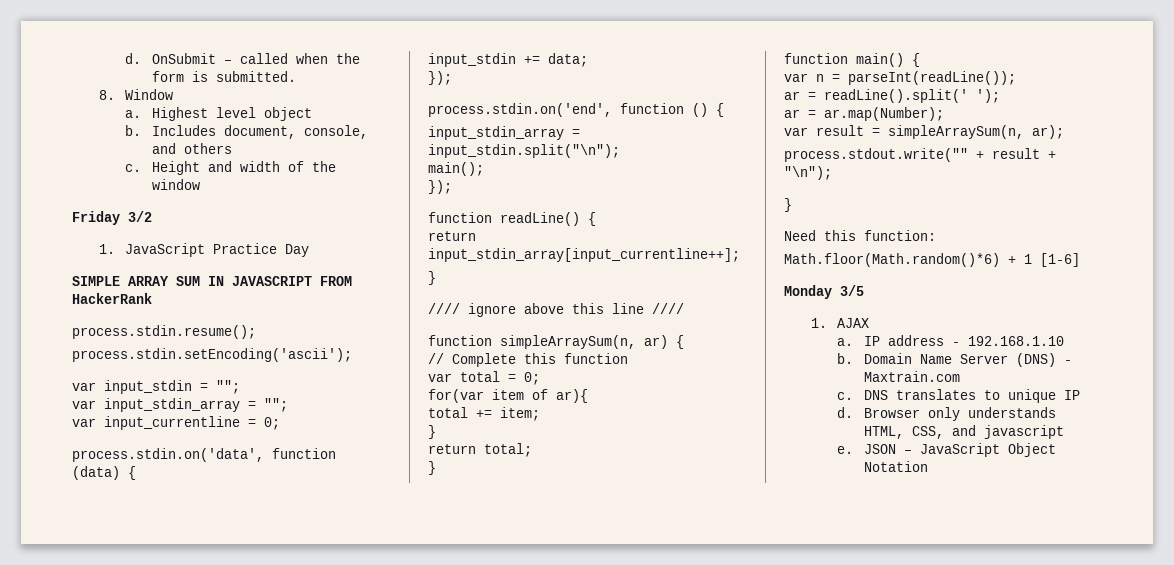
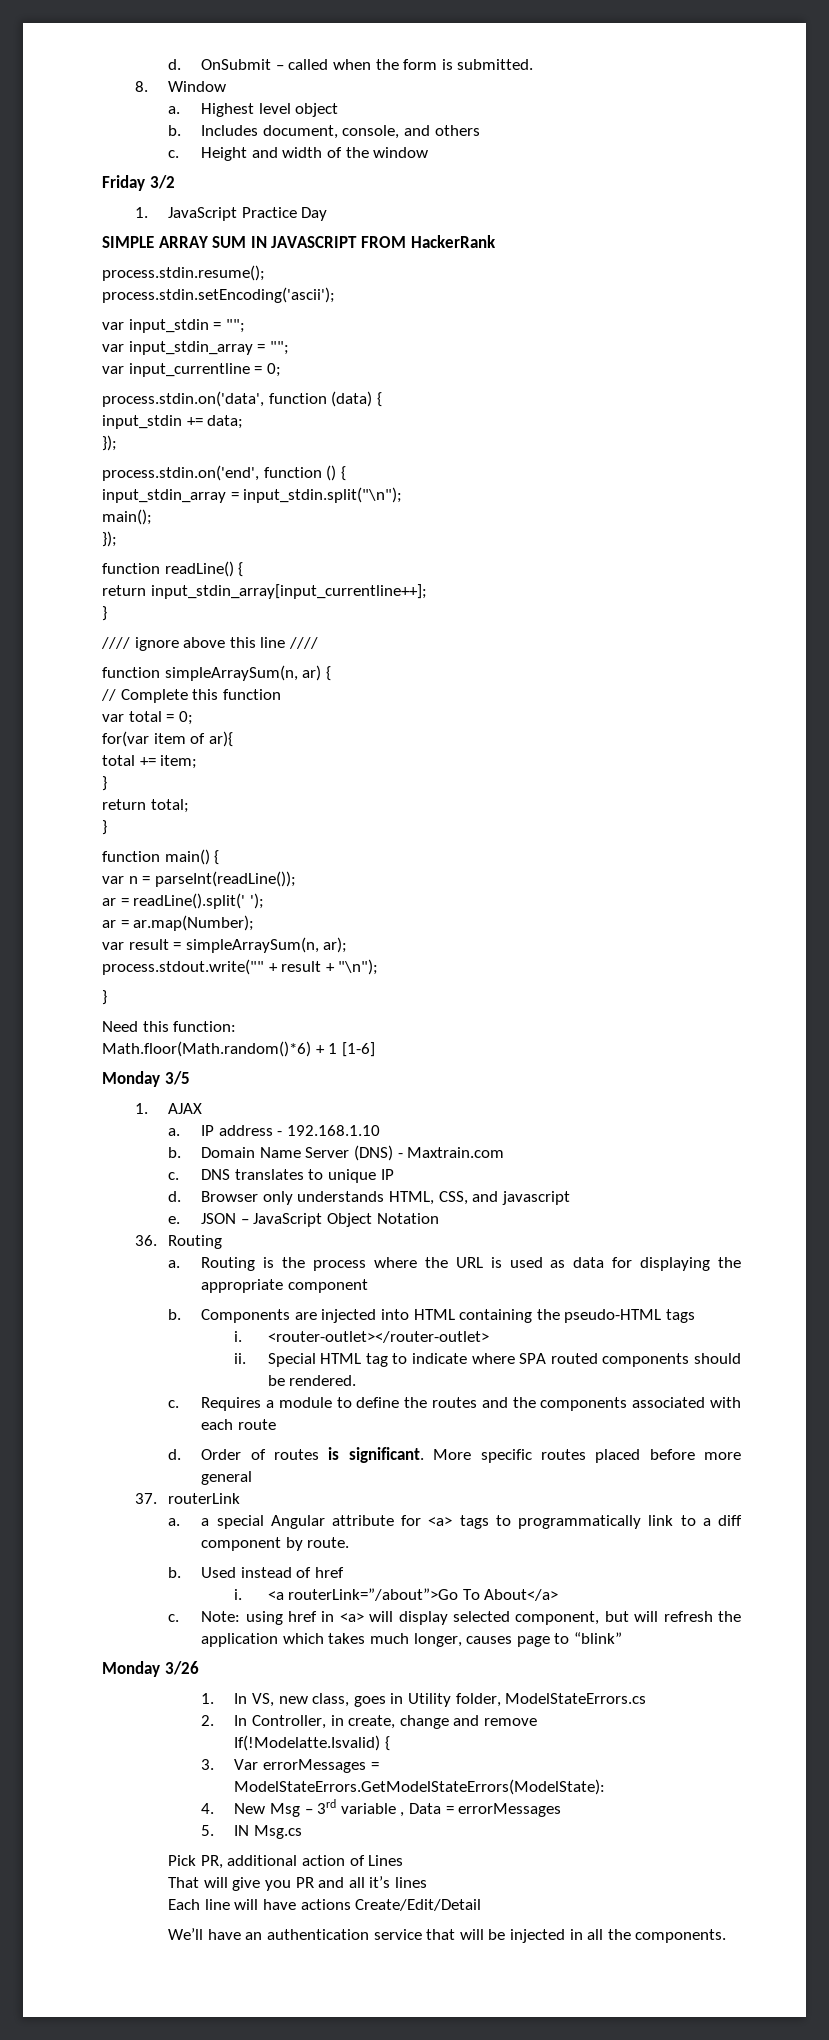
+ 36. Routing
+ a. Routing is the process where the URL is used as data for displaying the appropriate component
+ b. Components are injected into HTML containing the pseudo-HTML tags
+ i. <router-outlet></router-outlet>
+ ii. Special HTML tag to indicate where SPA routed components should be rendered.
+ c. Requires a module to define the routes and the components associated with each route
+ d. Order of routes is significant. More specific routes placed before more general
+ 37. routerLink
+ a. a special Angular attribute for <a> tags to programmatically link to a diff component by route.
+ b. Used instead of href
+ i. <a routerLink=”/about”>Go To About</a>
+ c. Note: using href in <a> will display selected component, but will refresh the application which takes much longer, causes page to “blink”
+ Monday 3/26
+ 1. In VS, new class, goes in Utility folder, ModelStateErrors.cs
+ 2. In Controller, in create, change and remove
+ If(!Modelatte.Isvalid) {
+ 3. Var errorMessages = ModelStateErrors.GetModelStateErrors(ModelState):
+ 4. New Msg – 3rd variable , Data = errorMessages
+ 5. IN Msg.cs
+ Pick PR, additional action of Lines
+ That will give you PR and all it’s lines
+ Each line will have actions Create/Edit/Detail
+ We’ll have an authentication service that will be injected in all the components.

